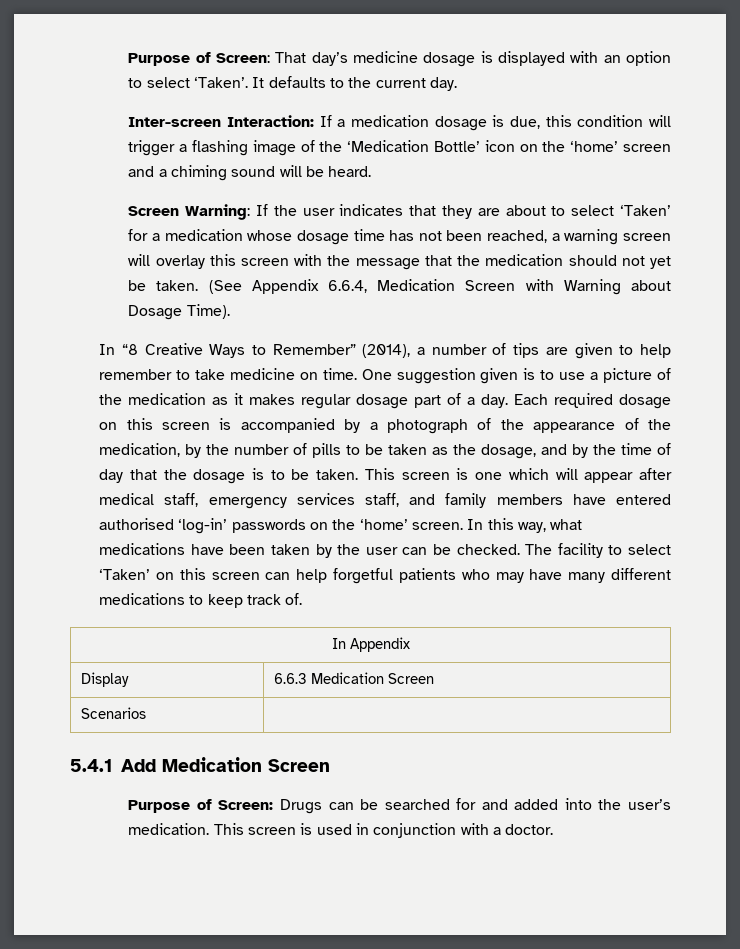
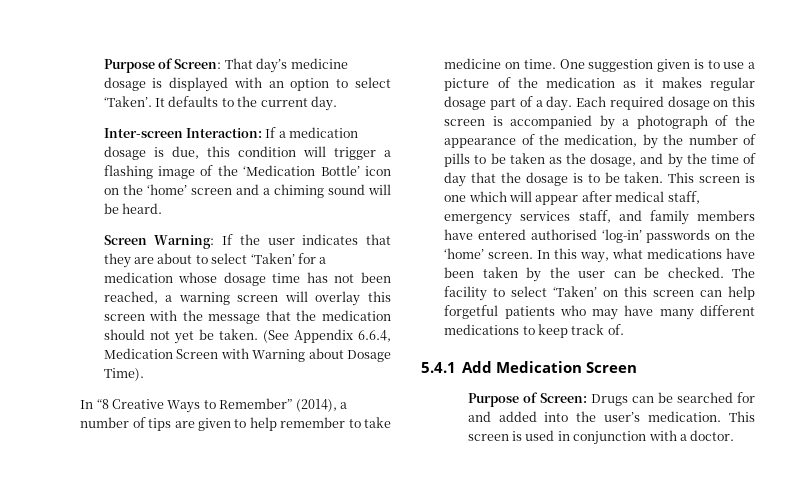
- In Appendix
- Display | 6.6.3 Medication Screen
- Scenarios |

